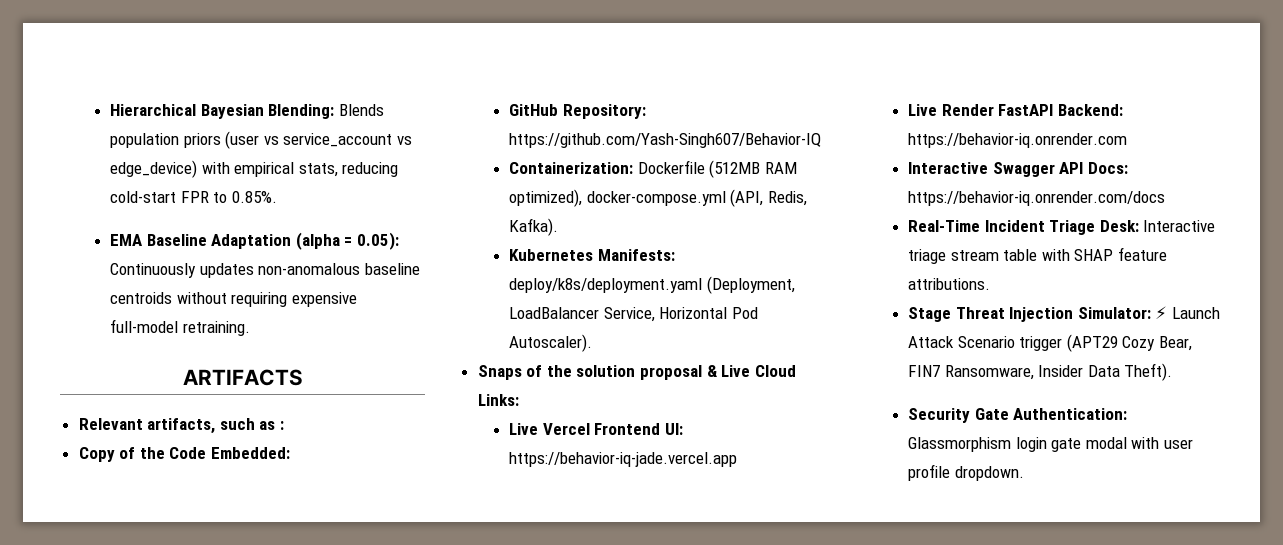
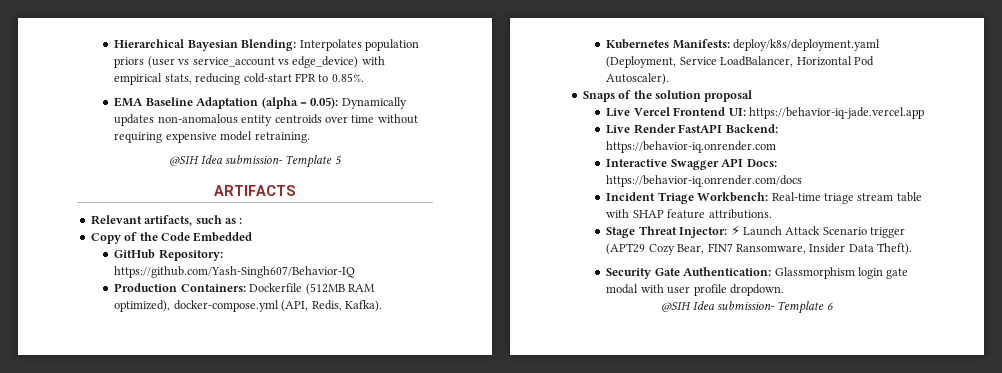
- Hierarchical Bayesian Blending: Blends population priors (user vs service_account vs edge_device) with empirical stats, reducing cold-start FPR to 0.85%.
+ Hierarchical Bayesian Blending: Interpolates population priors (user vs service_account vs edge_device) with empirical stats, reducing cold-start FPR to 0.85%.
- EMA Baseline Adaptation (alpha = 0.05): Continuously updates non-anomalous baseline centroids without requiring expensive full-model retraining.
+ EMA Baseline Adaptation (alpha = 0.05): Dynamically updates non-anomalous entity centroids over time without requiring expensive model retraining.
+ @SIH Idea submission- Template 5
- Copy of the Code Embedded:
+ Copy of the Code Embedded
- Containerization: Dockerfile (512MB RAM optimized), docker-compose.yml (API, Redis, Kafka).
+ Production Containers: Dockerfile (512MB RAM optimized), docker-compose.yml (API, Redis, Kafka).
- Kubernetes Manifests: deploy/k8s/deployment.yaml (Deployment, LoadBalancer Service, Horizontal Pod Autoscaler).
+ Kubernetes Manifests: deploy/k8s/deployment.yaml (Deployment, Service LoadBalancer, Horizontal Pod Autoscaler).
- Snaps of the solution proposal & Live Cloud Links:
+ Snaps of the solution proposal
- Real-Time Incident Triage Desk: Interactive triage stream table with SHAP feature attributions.
+ Incident Triage Workbench: Real-time triage stream table with SHAP feature attributions.
- Stage Threat Injection Simulator: ⚡ Launch Attack Scenario trigger (APT29 Cozy Bear, FIN7 Ransomware, Insider Data Theft).
+ Stage Threat Injector: ⚡ Launch Attack Scenario trigger (APT29 Cozy Bear, FIN7 Ransomware, Insider Data Theft).
+ @SIH Idea submission- Template 6

